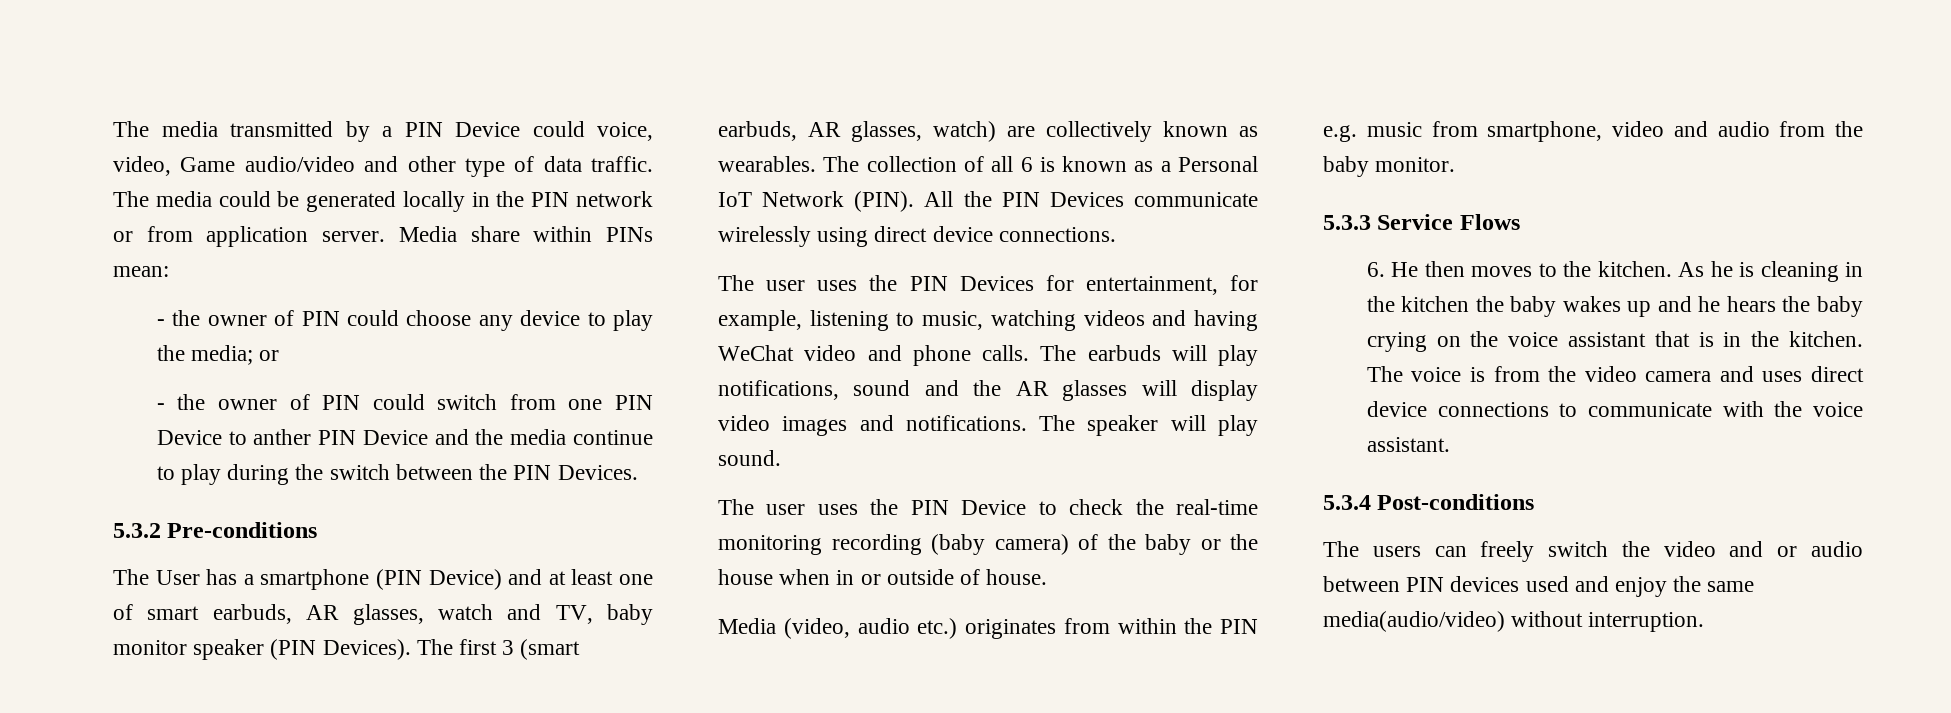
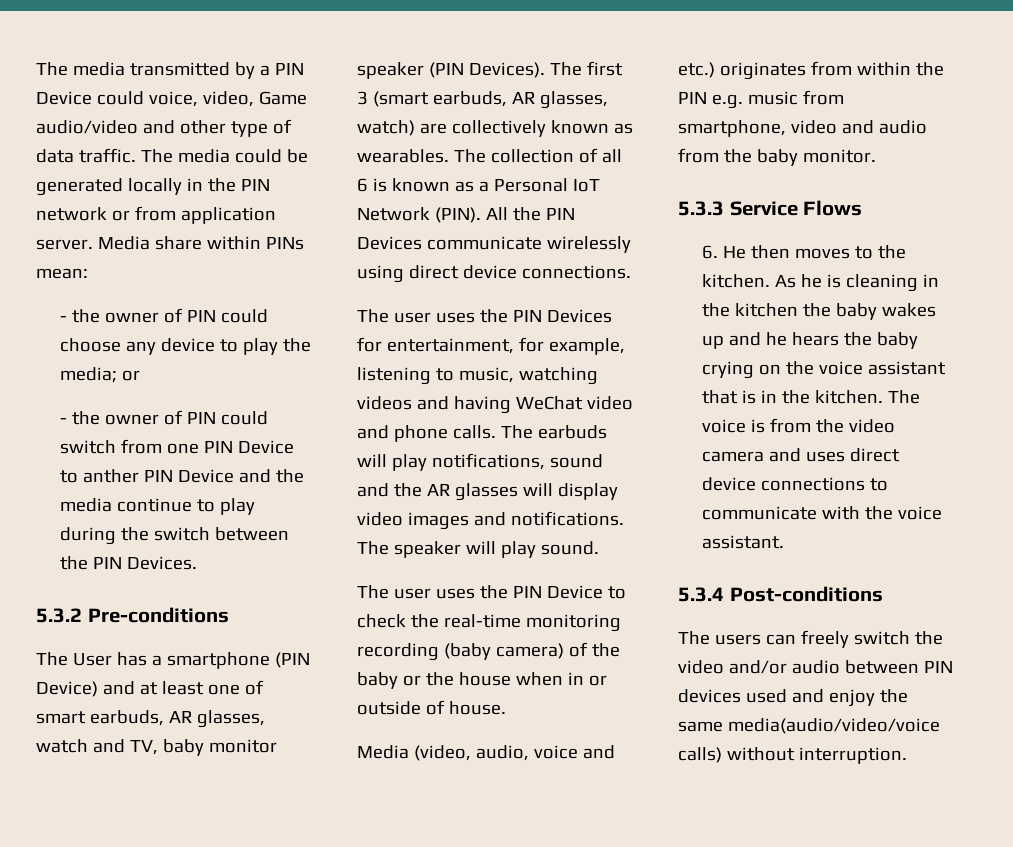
- Media (video, audio etc.) originates from within the PIN e.g. music from smartphone, video and audio from the baby monitor.
+ Media (video, audio, voice and etc.) originates from within the PIN e.g. music from smartphone, video and audio from the baby monitor.
- The users can freely switch the video and or audio between PIN devices used and enjoy the same media(audio/video) without interruption.
+ The users can freely switch the video and/or audio between PIN devices used and enjoy the same media(audio/video/voice calls) without interruption.

